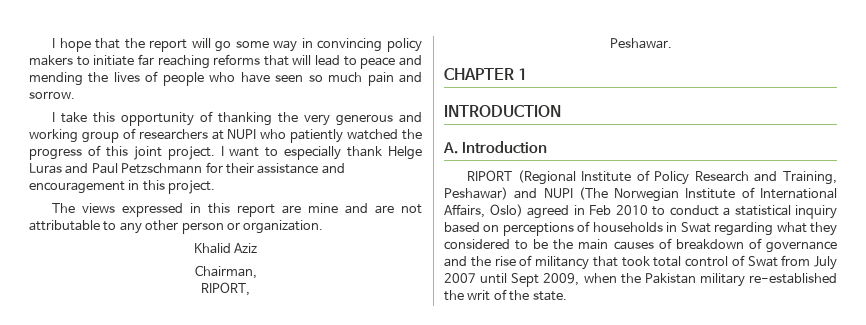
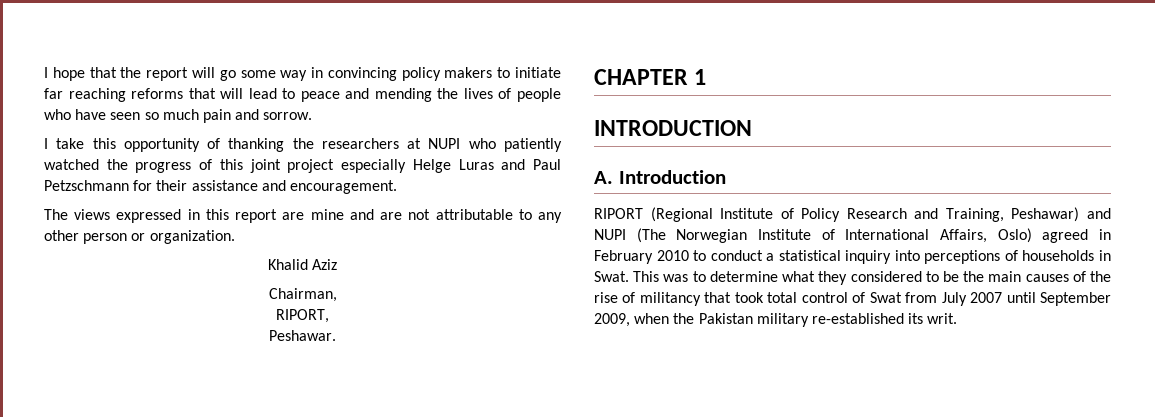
- I take this opportunity of thanking the very generous and working group of researchers at NUPI who patiently watched the progress of this joint project. I want to especially thank Helge Luras and Paul Petzschmann for their assistance and encouragement in this project.
+ I take this opportunity of thanking the researchers at NUPI who patiently watched the progress of this joint project especially Helge Luras and Paul Petzschmann for their assistance and encouragement.
- RIPORT (Regional Institute of Policy Research and Training, Peshawar) and NUPI (The Norwegian Institute of International Affairs, Oslo) agreed in Feb 2010 to conduct a statistical inquiry based on perceptions of households in Swat regarding what they considered to be the main causes of breakdown of governance and the rise of militancy that took total control of Swat from July 2007 until Sept 2009, when the Pakistan military re-established the writ of the state.
+ RIPORT (Regional Institute of Policy Research and Training, Peshawar) and NUPI (The Norwegian Institute of International Affairs, Oslo) agreed in February 2010 to conduct a statistical inquiry into perceptions of households in Swat. This was to determine what they considered to be the main causes of the rise of militancy that took total control of Swat from July 2007 until September 2009, when the Pakistan military re-established its writ.

